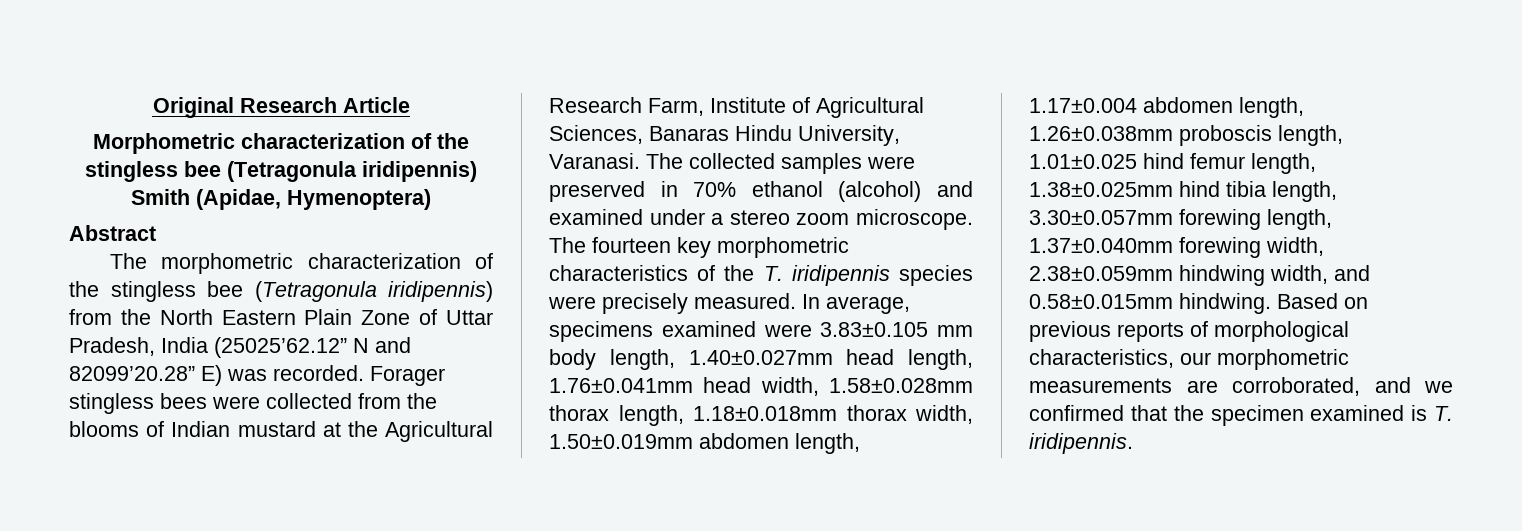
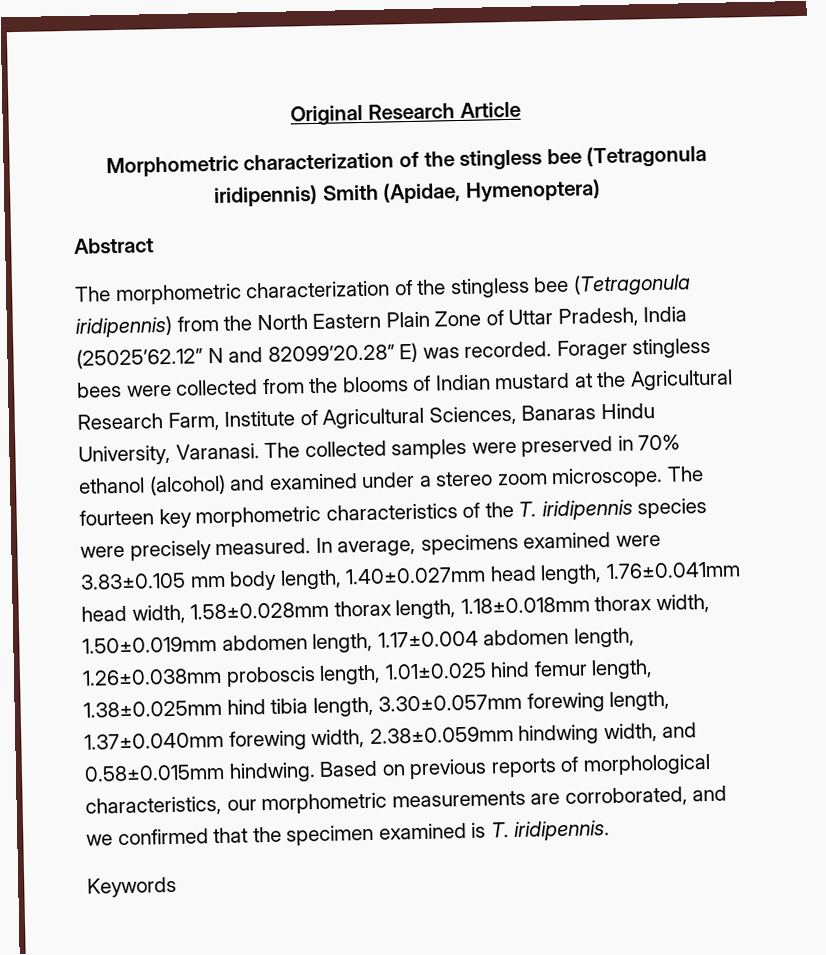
+ Keywords

